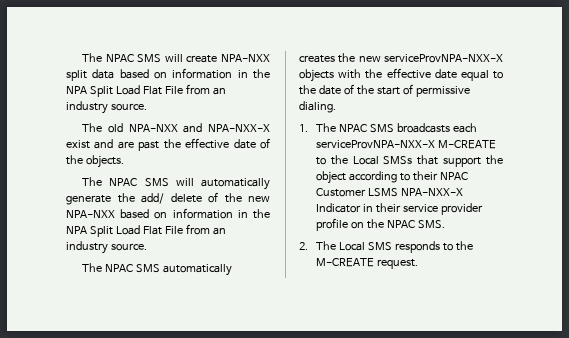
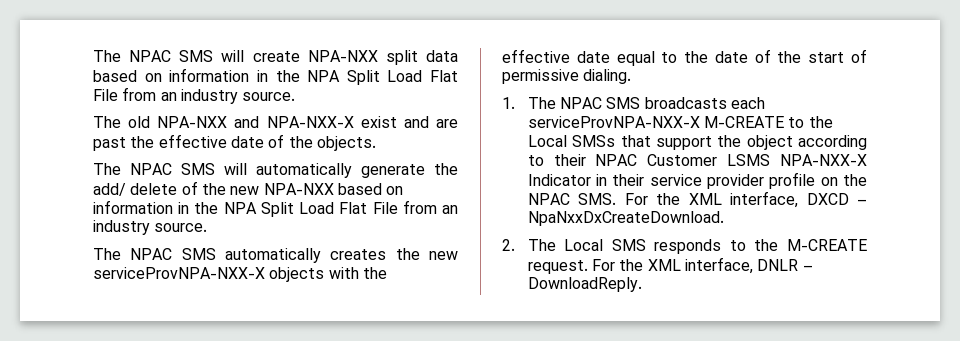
- 1. The NPAC SMS broadcasts each serviceProvNPA-NXX-X M-CREATE to the Local SMSs that support the object according to their NPAC Customer LSMS NPA-NXX-X Indicator in their service provider profile on the NPAC SMS.
+ 1. The NPAC SMS broadcasts each serviceProvNPA-NXX-X M-CREATE to the Local SMSs that support the object according to their NPAC Customer LSMS NPA-NXX-X Indicator in their service provider profile on the NPAC SMS. For the XML interface, DXCD – NpaNxxDxCreateDownload.
+ For the XML interface, DNLR – DownloadReply.

